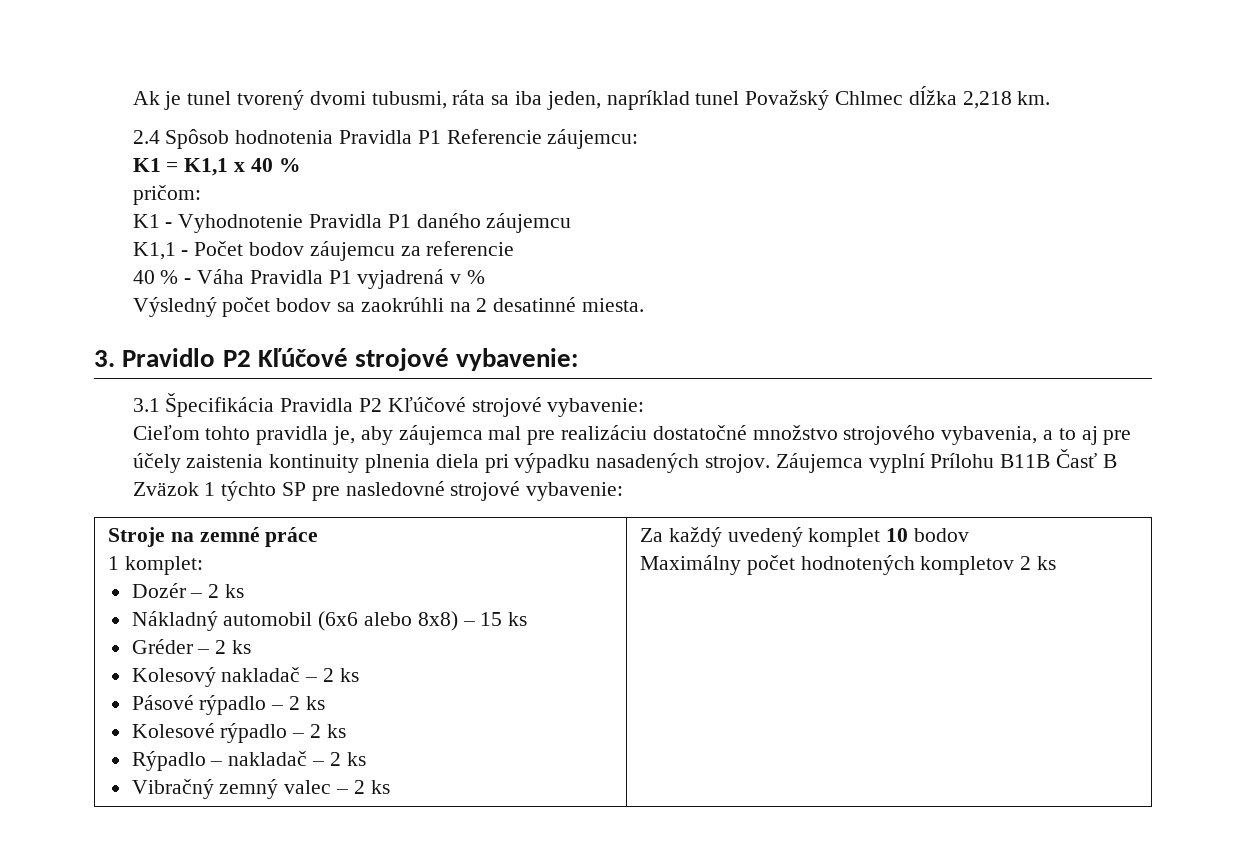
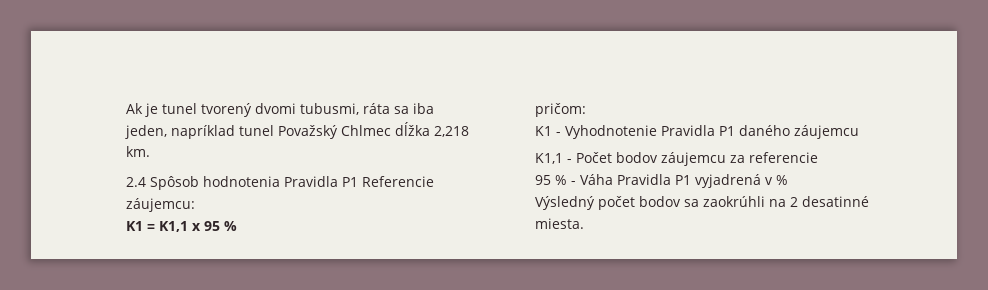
- K1 = K1,1 x 40 %
+ K1 = K1,1 x 95 %
- 40 % - Váha Pravidla P1 vyjadrená v %
+ 95 % - Váha Pravidla P1 vyjadrená v %
- 3. Pravidlo P2 Kľúčové strojové vybavenie:
- 3.1 Špecifikácia Pravidla P2 Kľúčové strojové vybavenie:
- Cieľom tohto pravidla je, aby záujemca mal pre realizáciu dostatočné množstvo strojového vybavenia, a to aj pre účely zaistenia kontinuity plnenia diela pri výpadku nasadených strojov. Záujemca vyplní Prílohu B11B Časť B Zväzok 1 týchto SP pre nasledovné strojové vybavenie:
- Stroje na zemné práce
- 1 komplet:
- Dozér – 2 ks
- Nákladný automobil (6x6 alebo 8x8) – 15 ks
- Gréder – 2 ks
- Kolesový nakladač – 2 ks
- Pásové rýpadlo – 2 ks
- Kolesové rýpadlo – 2 ks
- Rýpadlo – nakladač – 2 ks
- Vibračný zemný valec – 2 ks | Za každý uvedený komplet 10 bodov
- Maximálny počet hodnotených kompletov 2 ks

